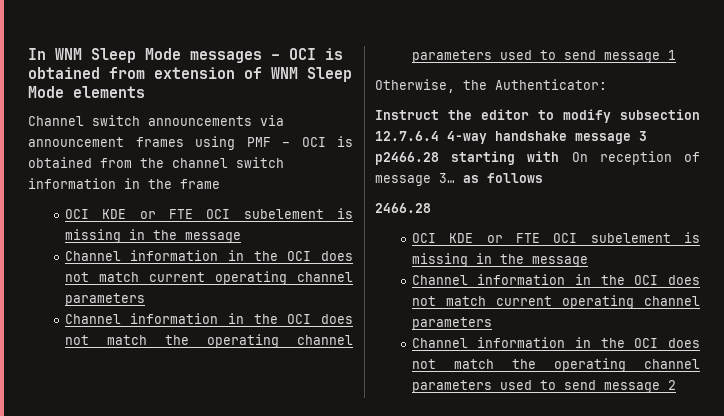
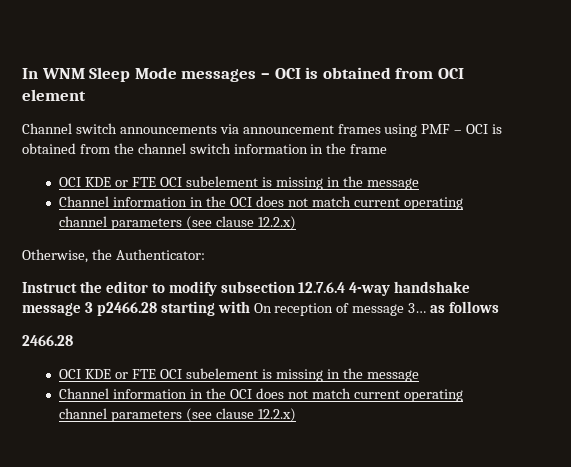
- In WNM Sleep Mode messages – OCI is obtained from extension of WNM Sleep Mode elements
+ In WNM Sleep Mode messages – OCI is obtained from OCI element
  Channel switch announcements via announcement frames using PMF – OCI is obtained from the channel switch information in the frame
  OCI KDE or FTE OCI subelement is missing in the message
- Channel information in the OCI does not match current operating channel parameters
- Channel information in the OCI does not match the operating channel parameters used to send message 1
+ Channel information in the OCI does not match current operating channel parameters (see clause 12.2.x)
  2466.28
  OCI KDE or FTE OCI subelement is missing in the message
- Channel information in the OCI does not match current operating channel parameters
- Channel information in the OCI does not match the operating channel parameters used to send message 2
+ Channel information in the OCI does not match current operating channel parameters (see clause 12.2.x)

